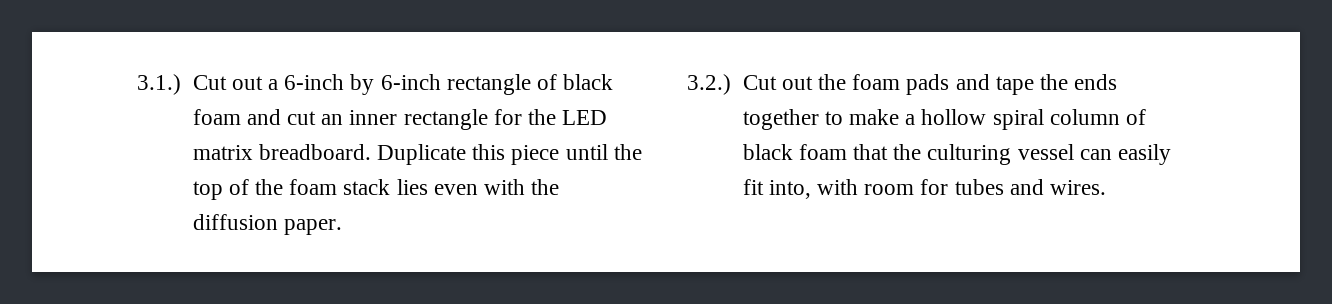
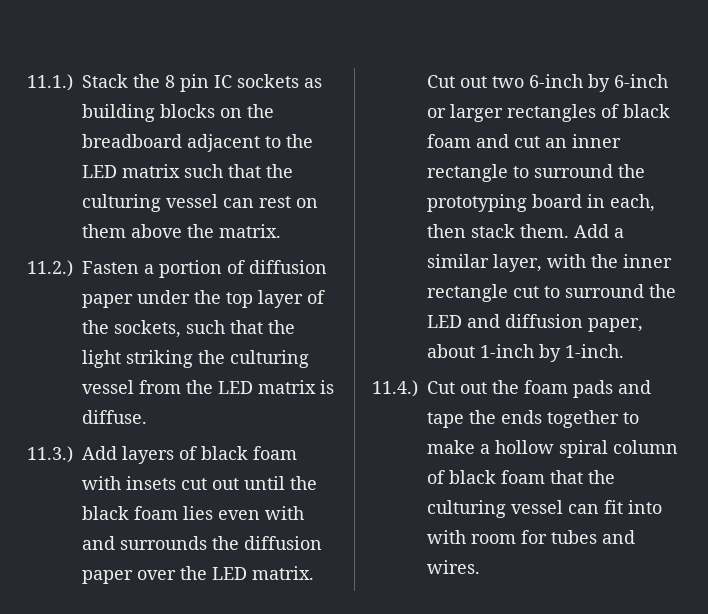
- 3.1.) Cut out a 6-inch by 6-inch rectangle of black foam and cut an inner rectangle for the LED matrix breadboard. Duplicate this piece until the top of the foam stack lies even with the diffusion paper.
- 3.2.) Cut out the foam pads and tape the ends together to make a hollow spiral column of black foam that the culturing vessel can easily fit into, with room for tubes and wires.
+ 11.1.) Stack the 8 pin IC sockets as building blocks on the breadboard adjacent to the LED matrix such that the culturing vessel can rest on them above the matrix.
+ 11.2.) Fasten a portion of diffusion paper under the top layer of the sockets, such that the light striking the culturing vessel from the LED matrix is diffuse.
+ 11.3.) Add layers of black foam with insets cut out until the black foam lies even with and surrounds the diffusion paper over the LED matrix. Cut out two 6-inch by 6-inch or larger rectangles of black foam and cut an inner rectangle to surround the prototyping board in each, then stack them. Add a similar layer, with the inner rectangle cut to surround the LED and diffusion paper, about 1-inch by 1-inch.
+ 11.4.) Cut out the foam pads and tape the ends together to make a hollow spiral column of black foam that the culturing vessel can fit into with room for tubes and wires.

